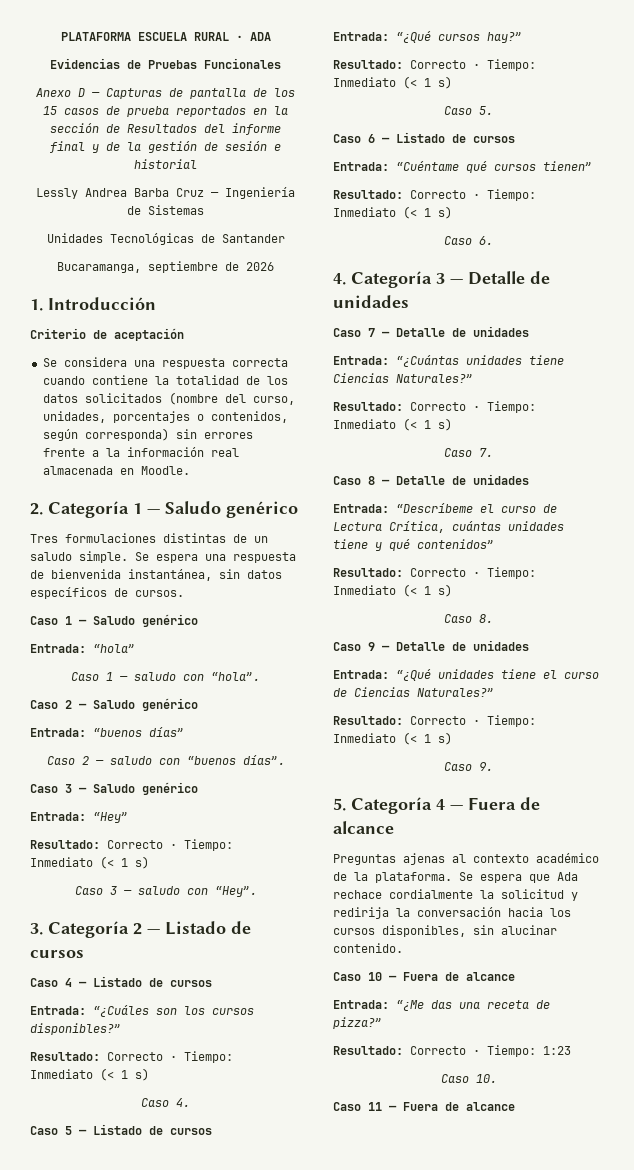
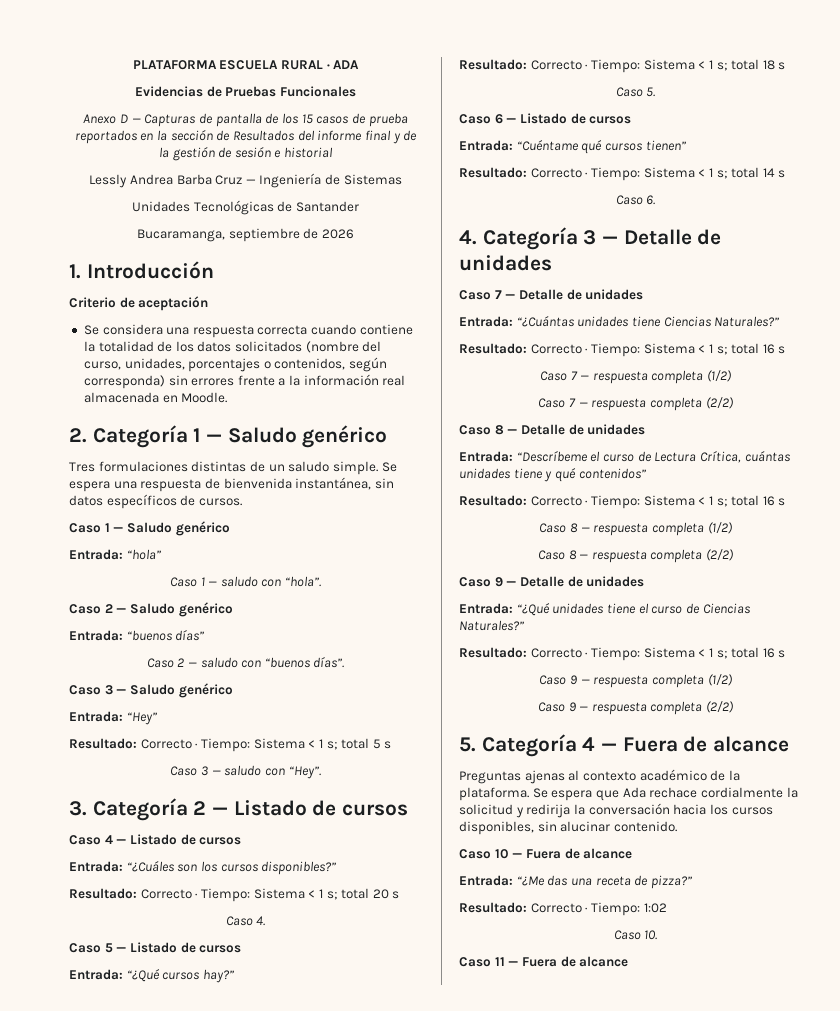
  Entrada: “Hey”
- Resultado: Correcto · Tiempo: Inmediato (< 1 s)
+ Resultado: Correcto · Tiempo: Sistema < 1 s; total 5 s
  Entrada: “¿Cuáles son los cursos disponibles?”
- Resultado: Correcto · Tiempo: Inmediato (< 1 s)
+ Resultado: Correcto · Tiempo: Sistema < 1 s; total 20 s
  Entrada: “¿Qué cursos hay?”
- Resultado: Correcto · Tiempo: Inmediato (< 1 s)
+ Resultado: Correcto · Tiempo: Sistema < 1 s; total 18 s
  Entrada: “Cuéntame qué cursos tienen”
- Resultado: Correcto · Tiempo: Inmediato (< 1 s)
+ Resultado: Correcto · Tiempo: Sistema < 1 s; total 14 s
  Entrada: “¿Cuántas unidades tiene Ciencias Naturales?”
- Resultado: Correcto · Tiempo: Inmediato (< 1 s)
- Caso 7.
+ Resultado: Correcto · Tiempo: Sistema < 1 s; total 16 s
+ Caso 7 — respuesta completa (1/2)
+ Caso 7 — respuesta completa (2/2)
  Entrada: “Descríbeme el curso de Lectura Crítica, cuántas unidades tiene y qué contenidos”
- Resultado: Correcto · Tiempo: Inmediato (< 1 s)
- Caso 8.
+ Resultado: Correcto · Tiempo: Sistema < 1 s; total 16 s
+ Caso 8 — respuesta completa (1/2)
+ Caso 8 — respuesta completa (2/2)
  Entrada: “¿Qué unidades tiene el curso de Ciencias Naturales?”
- Resultado: Correcto · Tiempo: Inmediato (< 1 s)
- Caso 9.
+ Resultado: Correcto · Tiempo: Sistema < 1 s; total 16 s
+ Caso 9 — respuesta completa (1/2)
+ Caso 9 — respuesta completa (2/2)
- Resultado: Correcto · Tiempo: 1:23
+ Resultado: Correcto · Tiempo: 1:02

